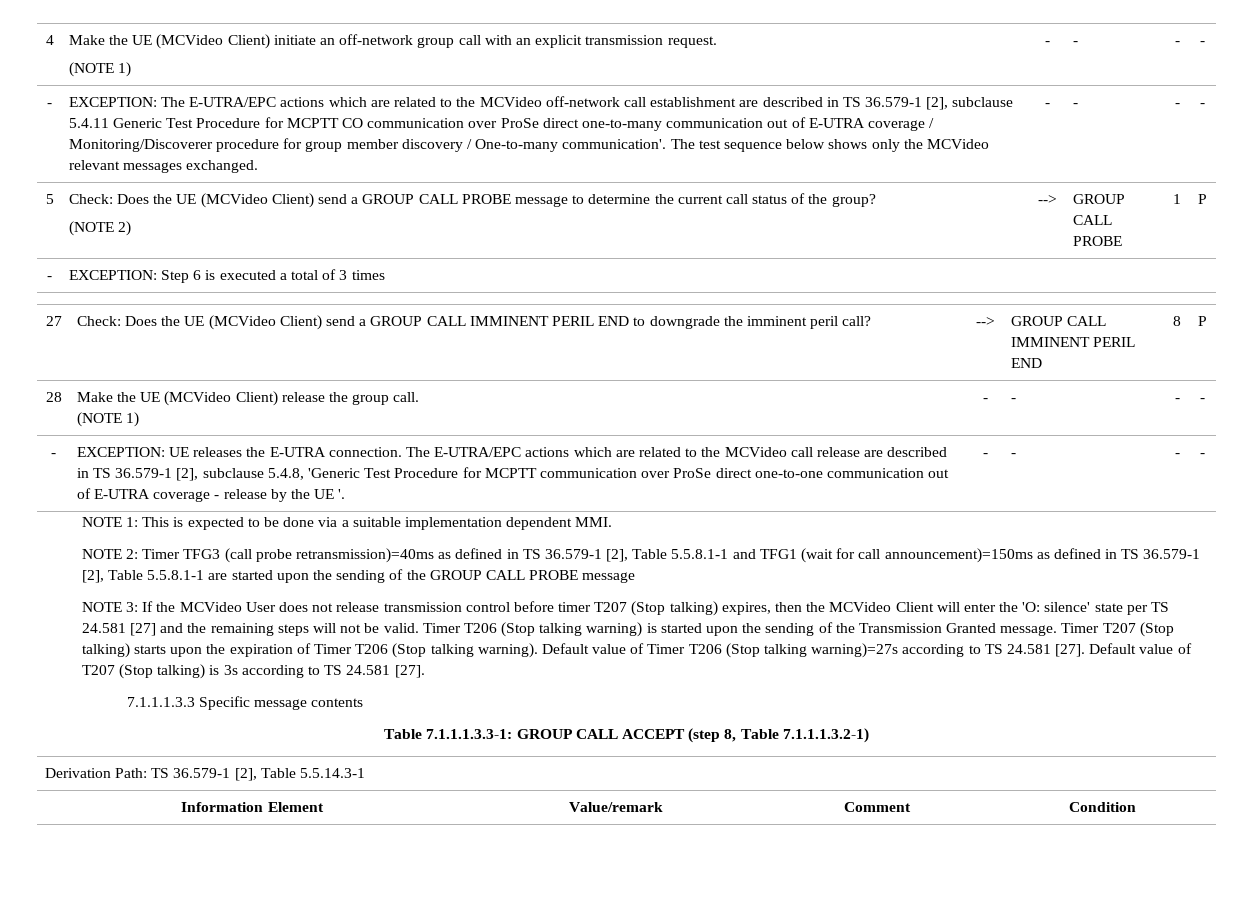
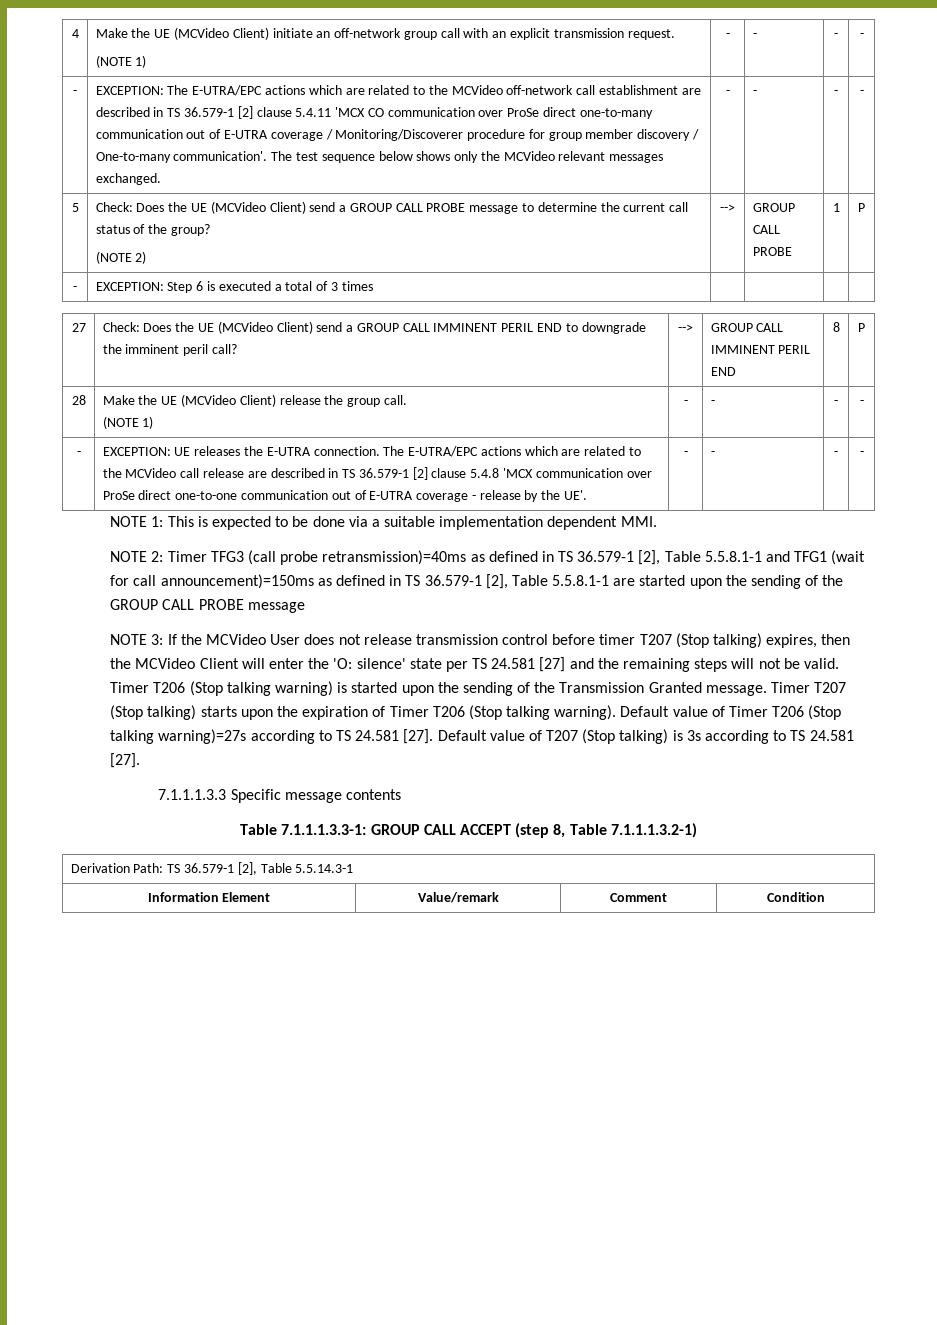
- EXCEPTION: The E-UTRA/EPC actions which are related to the MCVideo off-network call establishment are described in TS 36.579-1 [2], subclause 5.4.11 Generic Test Procedure for MCPTT CO communication over ProSe direct one-to-many communication out of E-UTRA coverage / Monitoring/Discoverer procedure for group member discovery / One-to-many communication'.
+ EXCEPTION: The E-UTRA/EPC actions which are related to the MCVideo off-network call establishment are described in TS 36.579-1 [2] clause 5.4.11 'MCX CO communication over ProSe direct one-to-many communication out of E-UTRA coverage / Monitoring/Discoverer procedure for group member discovery / One-to-many communication'.
- The E-UTRA/EPC actions which are related to the MCVideo call release are described in TS 36.579-1 [2], subclause 5.4.8, 'Generic Test Procedure for MCPTT communication over ProSe direct one-to-one communication out of E-UTRA coverage - release by the UE '.
+ The E-UTRA/EPC actions which are related to the MCVideo call release are described in TS 36.579-1 [2] clause 5.4.8 'MCX communication over ProSe direct one-to-one communication out of E-UTRA coverage - release by the UE'.

